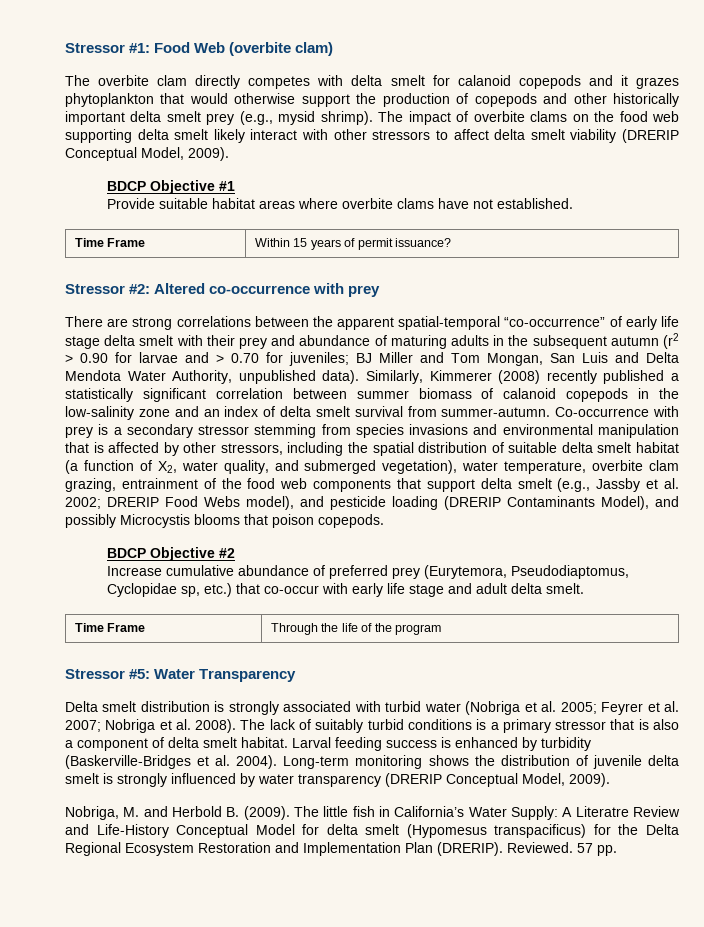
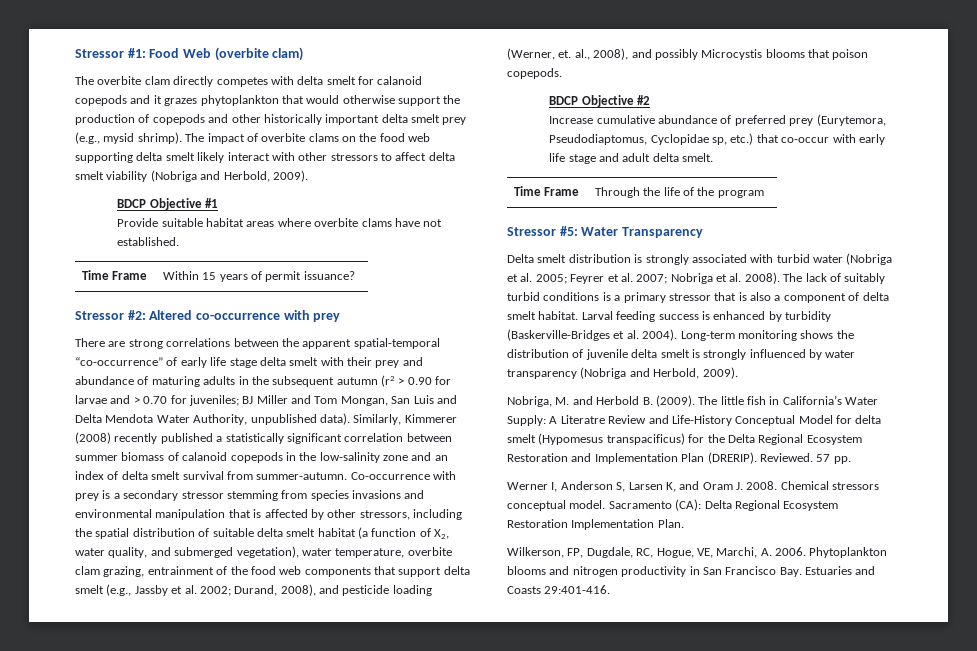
- The impact of overbite clams on the food web supporting delta smelt likely interact with other stressors to affect delta smelt viability (DRERIP Conceptual Model, 2009).
+ The impact of overbite clams on the food web supporting delta smelt likely interact with other stressors to affect delta smelt viability (Nobriga and Herbold, 2009).
- DRERIP Food Webs model), and pesticide loading (DRERIP Contaminants Model), and possibly Microcystis blooms that poison copepods.
+ Durand, 2008), and pesticide loading (Werner, et. al., 2008), and possibly Microcystis blooms that poison copepods.
- Long-term monitoring shows the distribution of juvenile delta smelt is strongly influenced by water transparency (DRERIP Conceptual Model, 2009).
+ Long-term monitoring shows the distribution of juvenile delta smelt is strongly influenced by water transparency (Nobriga and Herbold, 2009).
+ Werner I, Anderson S, Larsen K, and Oram J. 2008. Chemical stressors conceptual model. Sacramento (CA): Delta Regional Ecosystem Restoration Implementation Plan.
+ Wilkerson, FP, Dugdale, RC, Hogue, VE, Marchi, A. 2006. Phytoplankton blooms and nitrogen productivity in San Francisco Bay. Estuaries and Coasts 29:401-416.

